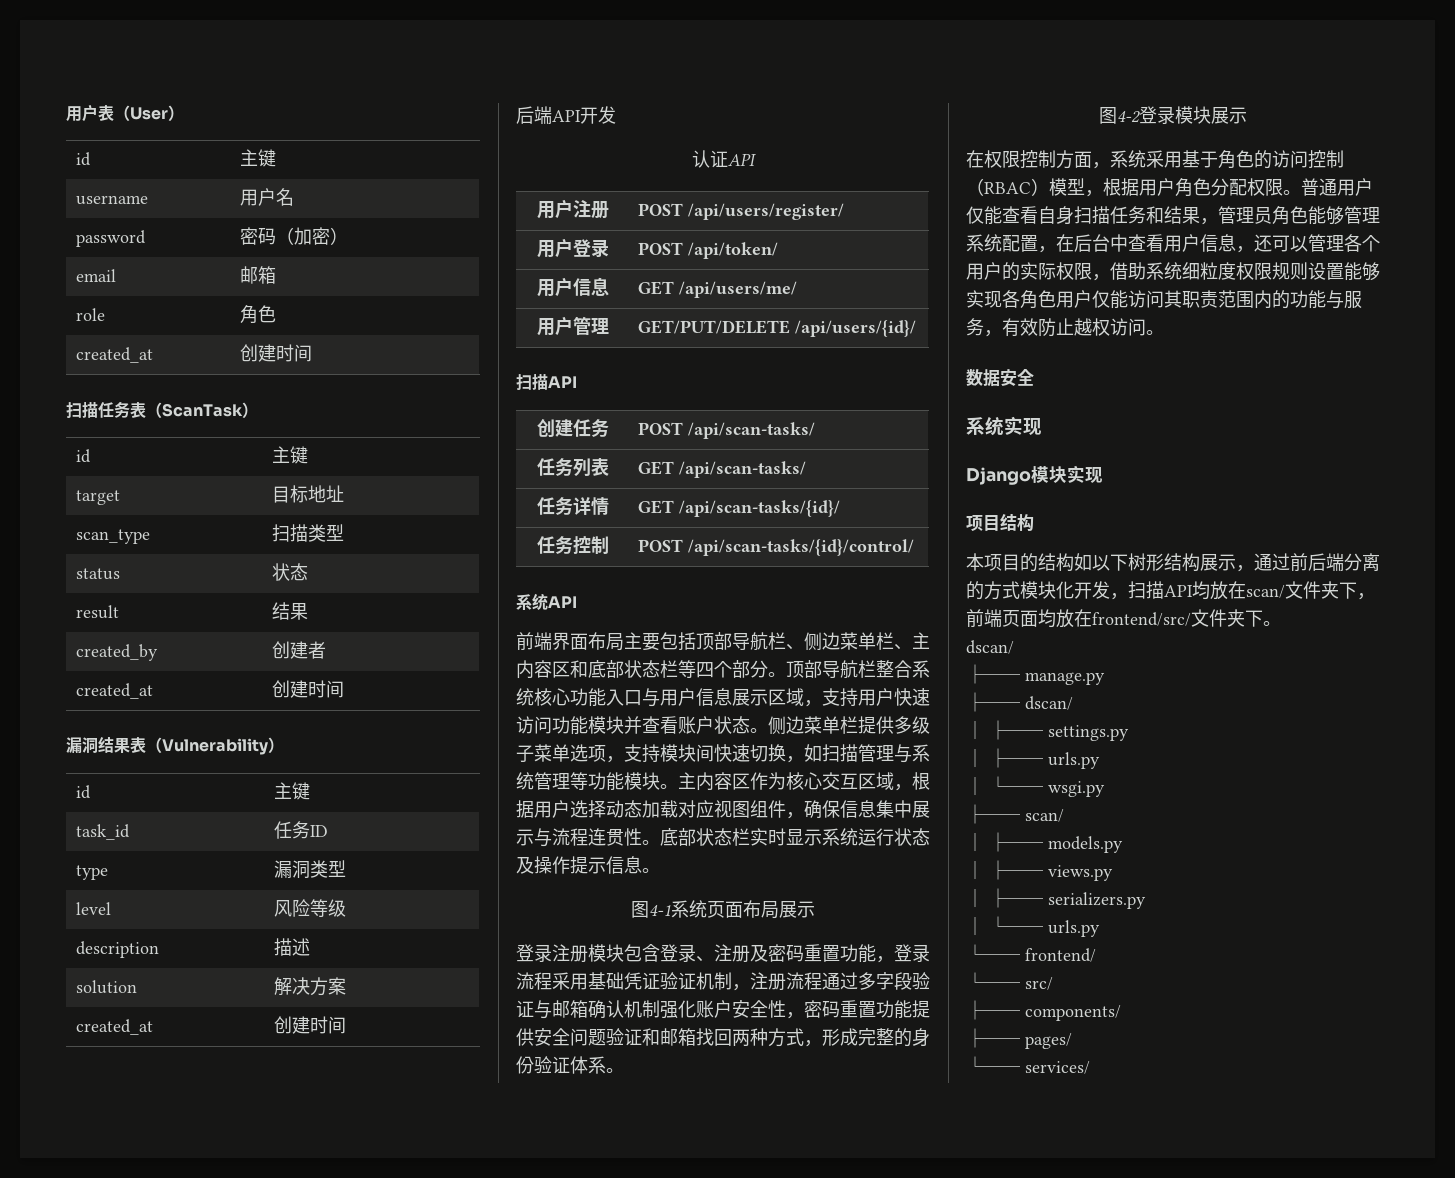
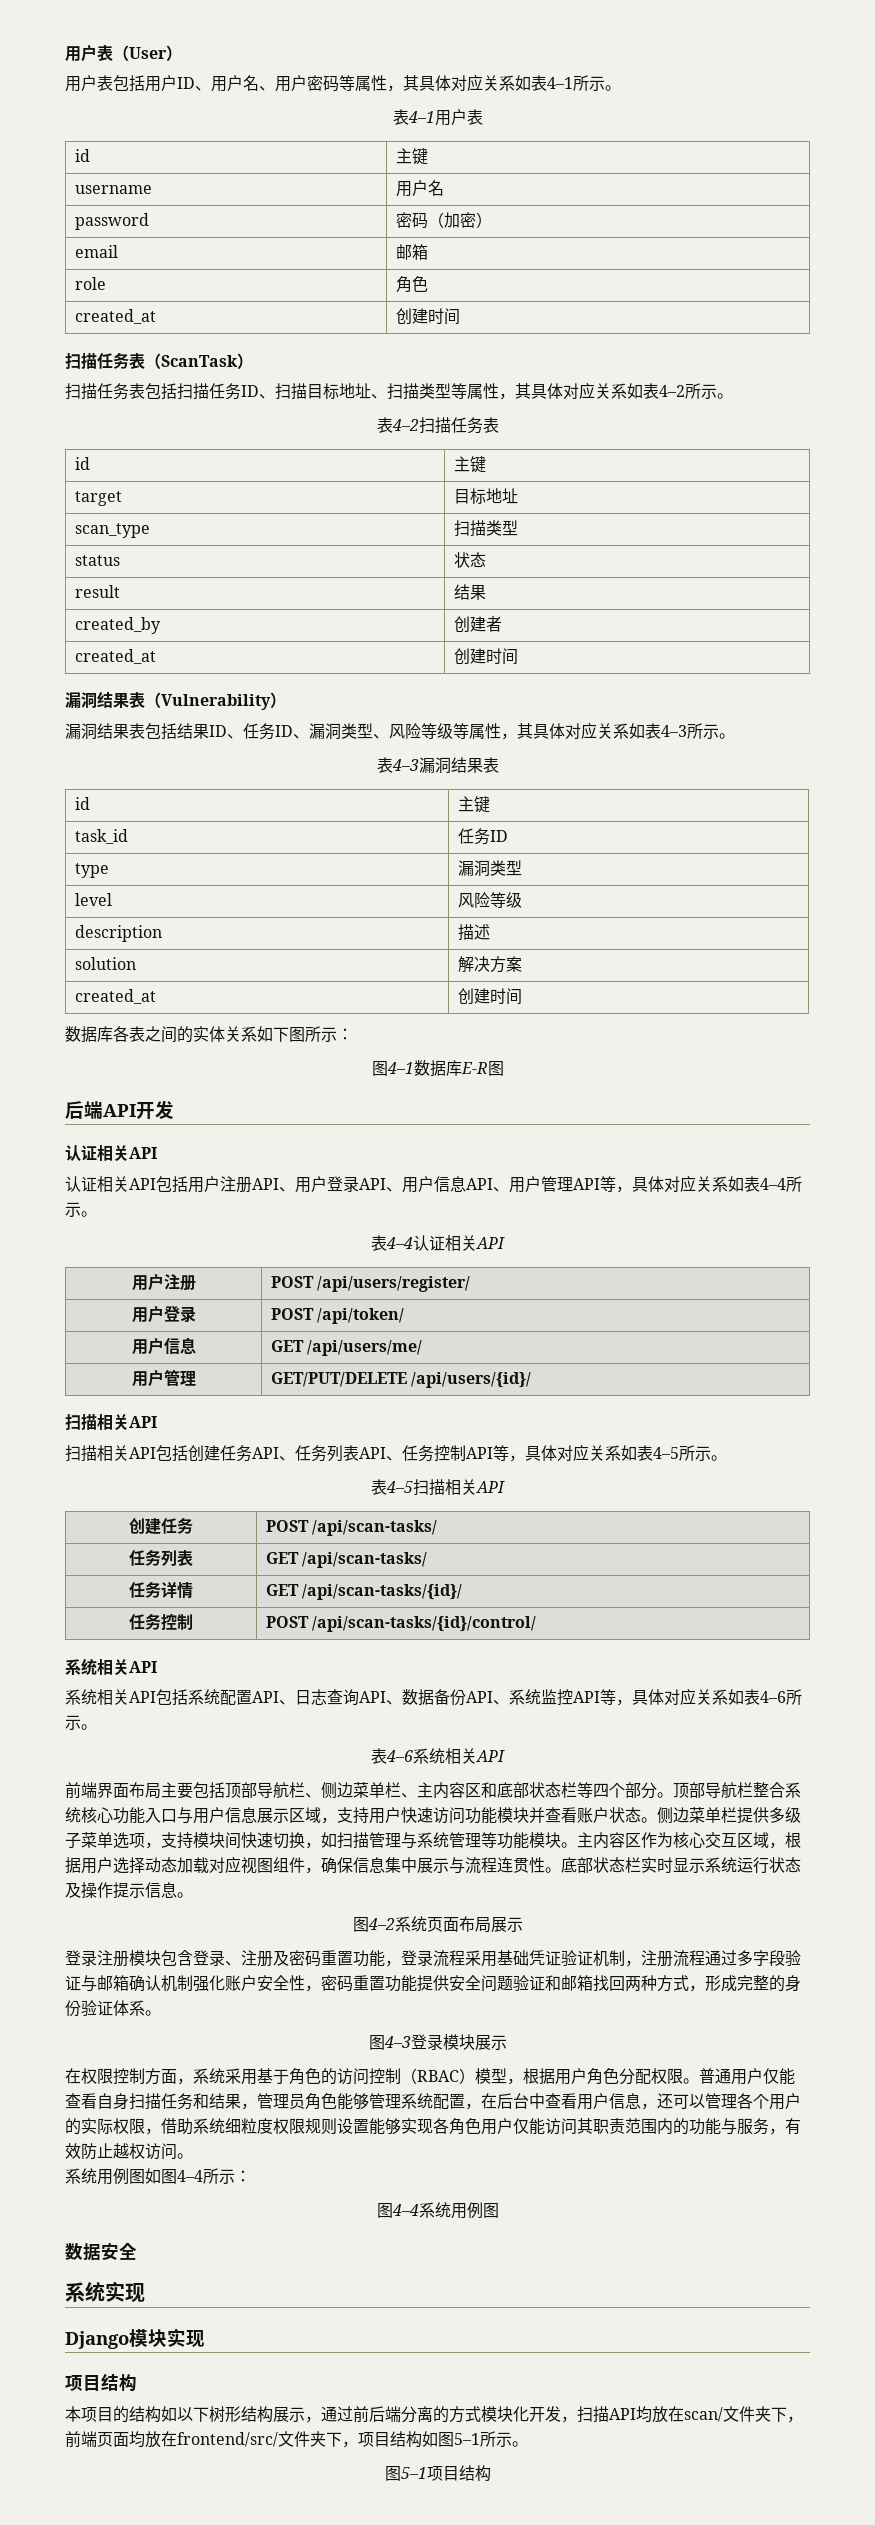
+ 用户表包括用户ID、用户名、用户密码等属性，其具体对应关系如表4–1所示。
+ 表4–1用户表
+ 扫描任务表包括扫描任务ID、扫描目标地址、扫描类型等属性，其具体对应关系如表4–2所示。
+ 表4–2扫描任务表
+ 漏洞结果表包括结果ID、任务ID、漏洞类型、风险等级等属性，其具体对应关系如表4–3所示。
+ 表4–3漏洞结果表
+ 数据库各表之间的实体关系如下图所示：
+ 图4–1数据库E-R图
  后端API开发
- 认证API
+ 认证相关API
+ 认证相关API包括用户注册API、用户登录API、用户信息API、用户管理API等，具体对应关系如表4–4所示。
+ 表4–4认证相关API
  用户管理 | GET/PUT/DELETE /api/users/{id}/
- 扫描API
+ 扫描相关API
+ 扫描相关API包括创建任务API、任务列表API、任务控制API等，具体对应关系如表4–5所示。
+ 表4–5扫描相关API
  任务控制 | POST /api/scan-tasks/{id}/control/
- 系统API
+ 系统相关API
+ 系统相关API包括系统配置API、日志查询API、数据备份API、系统监控API等，具体对应关系如表4–6所示。
+ 表4–6系统相关API
- 图4-1系统页面布局展示
+ 图4–2系统页面布局展示
- 图4-2登录模块展示
+ 图4–3登录模块展示
+ 系统用例图如图4–4所示：
+ 图4–4系统用例图
- 本项目的结构如以下树形结构展示，通过前后端分离的方式模块化开发，扫描API均放在scan/文件夹下，前端页面均放在frontend/src/文件夹下。
- dscan/
- ├── manage.py
- ├── dscan/
- │ ├── settings.py
- │ ├── urls.py
- │ └── wsgi.py
- ├── scan/
- │ ├── models.py
- │ ├── views.py
- │ ├── serializers.py
- │ └── urls.py
- └── frontend/
- └── src/
- ├── components/
- ├── pages/
- └── services/
+ 本项目的结构如以下树形结构展示，通过前后端分离的方式模块化开发，扫描API均放在scan/文件夹下，前端页面均放在frontend/src/文件夹下，项目结构如图5–1所示。
+ 图5–1项目结构

